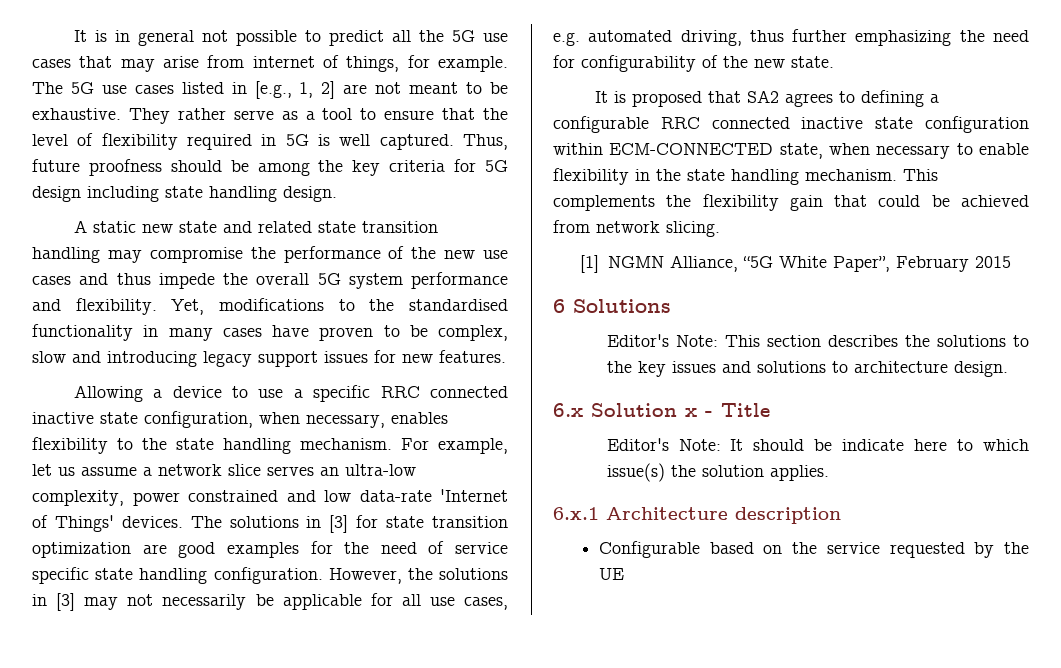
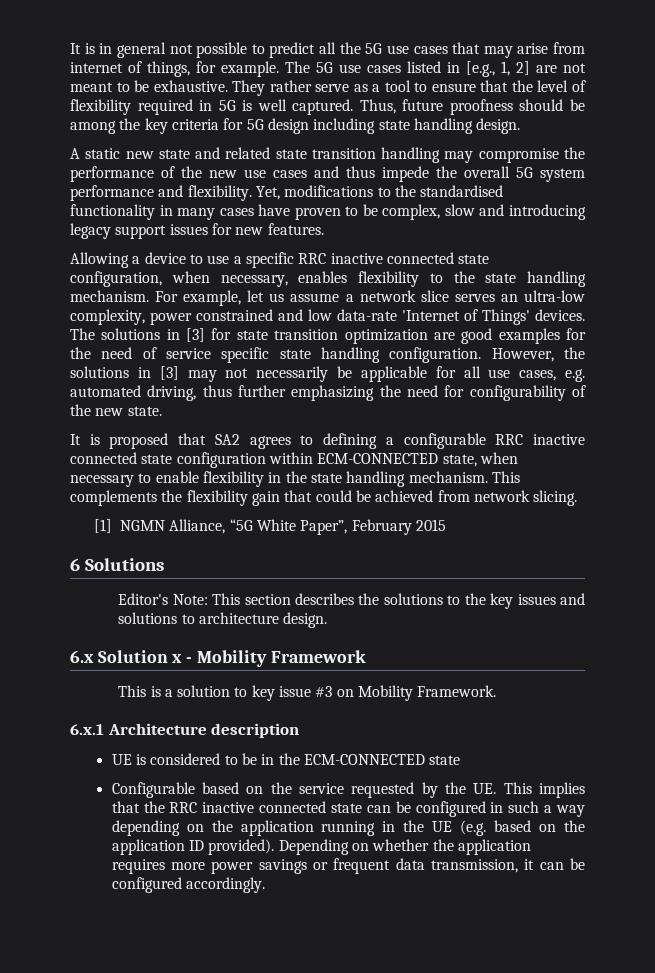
- Allowing a device to use a specific RRC connected inactive state configuration, when necessary, enables flexibility to the state handling mechanism.
+ Allowing a device to use a specific RRC inactive connected state configuration, when necessary, enables flexibility to the state handling mechanism.
- It is proposed that SA2 agrees to defining a configurable RRC connected inactive state configuration within ECM-CONNECTED state, when necessary to enable flexibility in the state handling mechanism.
+ It is proposed that SA2 agrees to defining a configurable RRC inactive connected state configuration within ECM-CONNECTED state, when necessary to enable flexibility in the state handling mechanism.
- 6.x Solution x - Title
- Editor's Note: It should be indicate here to which issue(s) the solution applies.
+ 6.x Solution x - Mobility Framework
+ This is a solution to key issue #3 on Mobility Framework.
  6.x.1 Architecture description
+ UE is considered to be in the ECM-CONNECTED state
- Configurable based on the service requested by the UE
+ Configurable based on the service requested by the UE. This implies that the RRC inactive connected state can be configured in such a way depending on the application running in the UE (e.g. based on the application ID provided). Depending on whether the application requires more power savings or frequent data transmission, it can be configured accordingly.

